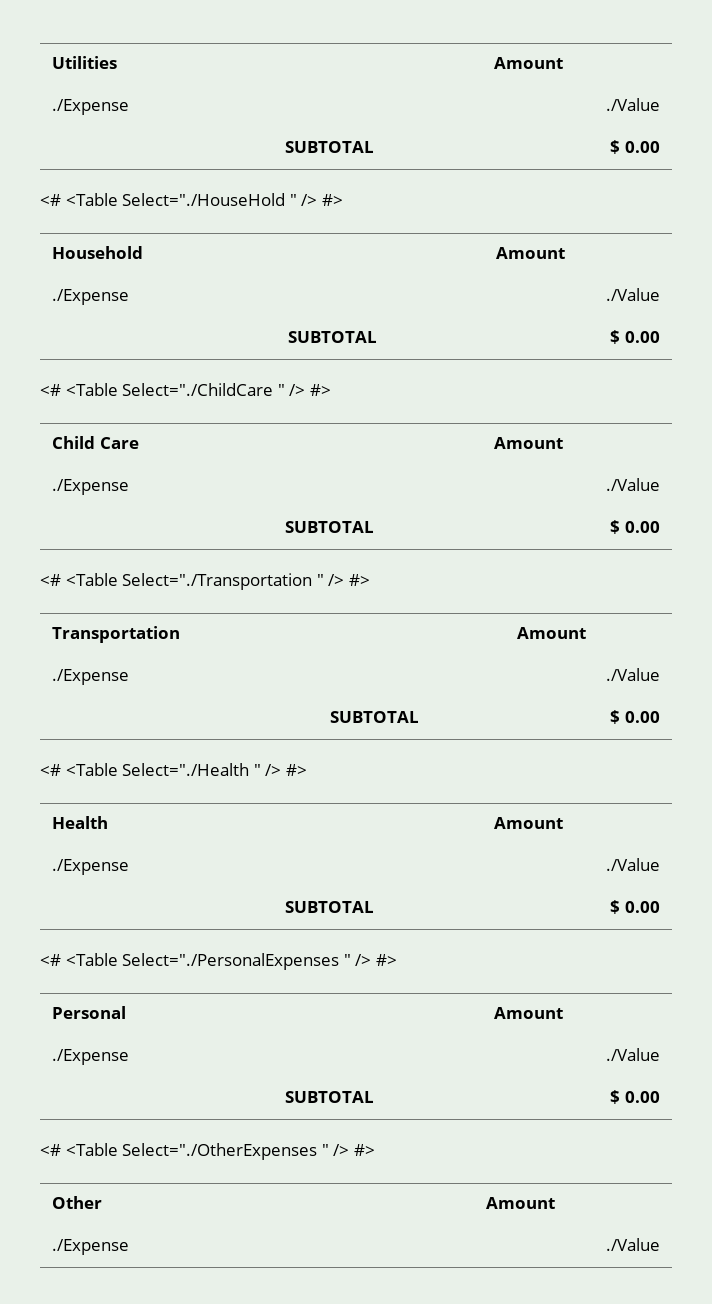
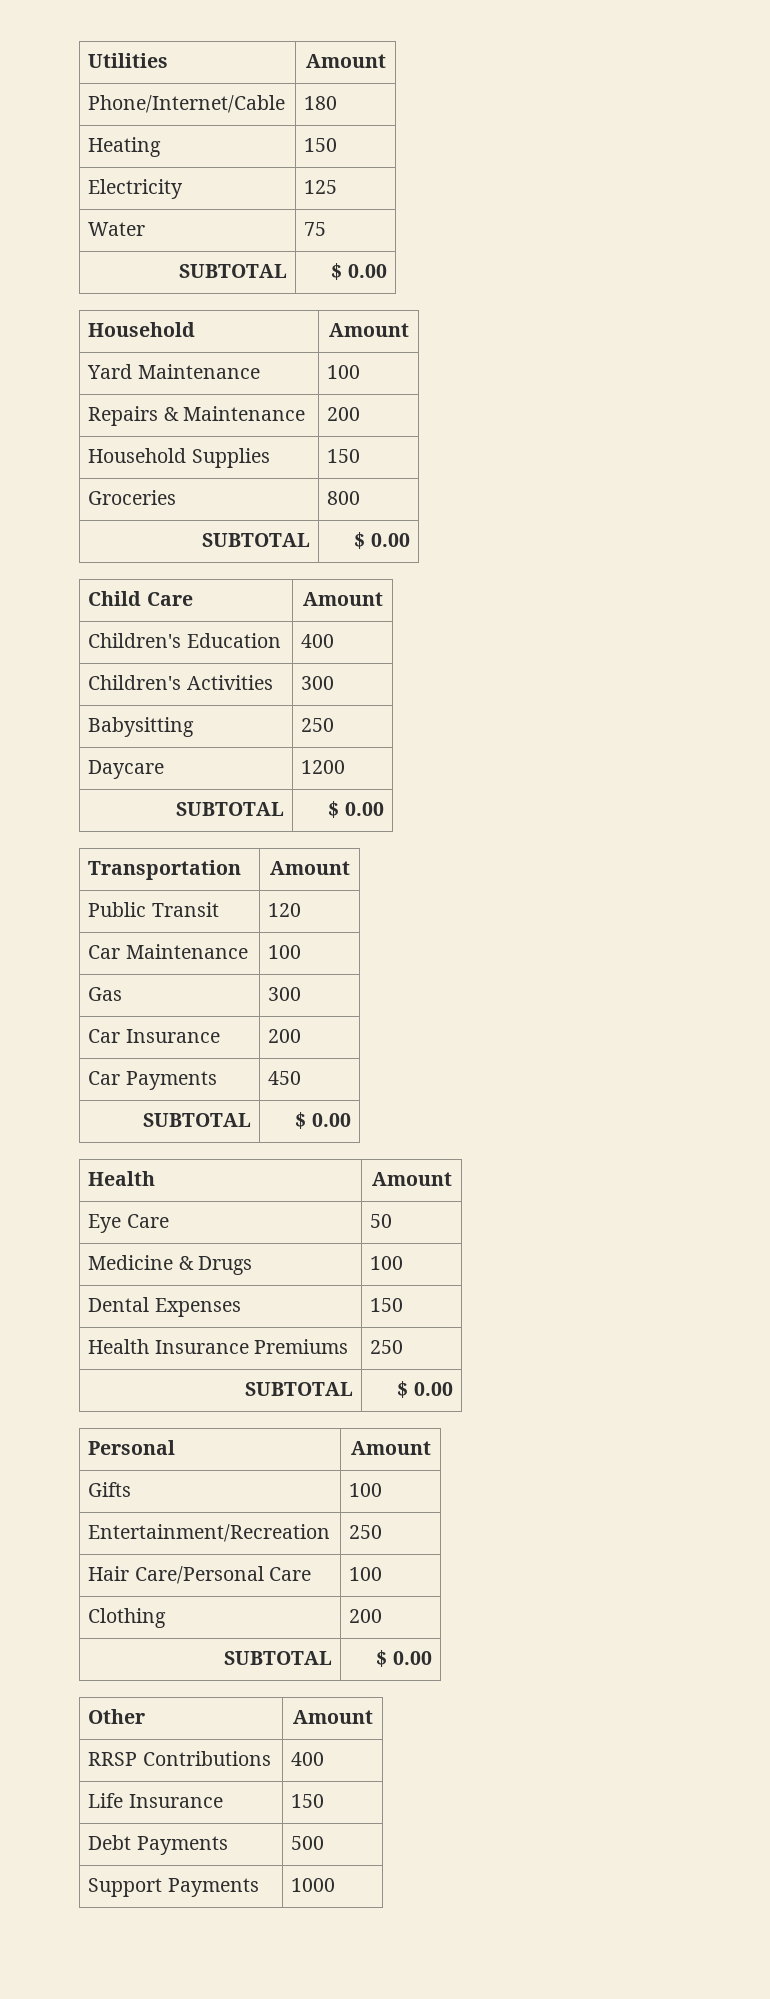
  Utilities | Amount
- ./Expense | ./Value
+ Phone/Internet/Cable | 180
+ Heating | 150
+ Electricity | 125
+ Water | 75
  SUBTOTAL | $ 0.00
- <# <Table Select="./HouseHold " /> #>
  Household | Amount
- ./Expense | ./Value
+ Yard Maintenance | 100
+ Repairs & Maintenance | 200
+ Household Supplies | 150
+ Groceries | 800
  SUBTOTAL | $ 0.00
- <# <Table Select="./ChildCare " /> #>
  Child Care | Amount
- ./Expense | ./Value
+ Children's Education | 400
+ Children's Activities | 300
+ Babysitting | 250
+ Daycare | 1200
  SUBTOTAL | $ 0.00
- <# <Table Select="./Transportation " /> #>
  Transportation | Amount
- ./Expense | ./Value
+ Public Transit | 120
+ Car Maintenance | 100
+ Gas | 300
+ Car Insurance | 200
+ Car Payments | 450
  SUBTOTAL | $ 0.00
- <# <Table Select="./Health " /> #>
  Health | Amount
- ./Expense | ./Value
+ Eye Care | 50
+ Medicine & Drugs | 100
+ Dental Expenses | 150
+ Health Insurance Premiums | 250
  SUBTOTAL | $ 0.00
- <# <Table Select="./PersonalExpenses " /> #>
  Personal | Amount
- ./Expense | ./Value
+ Gifts | 100
+ Entertainment/Recreation | 250
+ Hair Care/Personal Care | 100
+ Clothing | 200
  SUBTOTAL | $ 0.00
- <# <Table Select="./OtherExpenses " /> #>
  Other | Amount
- ./Expense | ./Value
+ RRSP Contributions | 400
+ Life Insurance | 150
+ Debt Payments | 500
+ Support Payments | 1000

